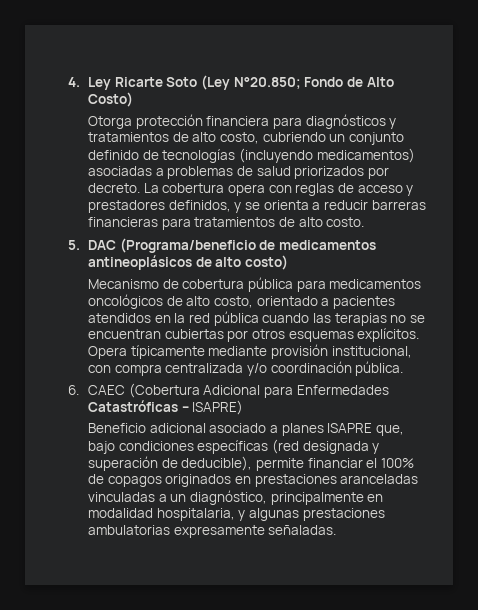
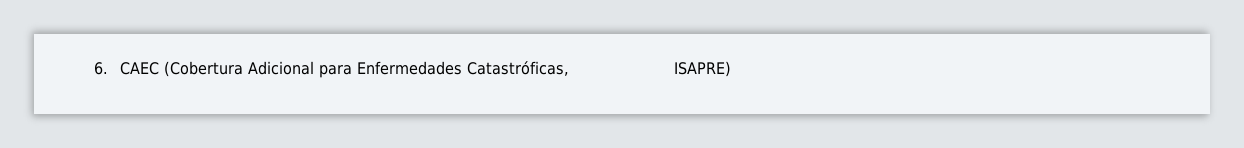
- 4. Ley Ricarte Soto (Ley N°20.850; Fondo de Alto Costo)
- Otorga protección financiera para diagnósticos y tratamientos de alto costo, cubriendo un conjunto definido de tecnologías (incluyendo medicamentos) asociadas a problemas de salud priorizados por decreto. La cobertura opera con reglas de acceso y prestadores definidos, y se orienta a reducir barreras financieras para tratamientos de alto costo.
- 5. DAC (Programa/beneficio de medicamentos antineoplásicos de alto costo)
- Mecanismo de cobertura pública para medicamentos oncológicos de alto costo, orientado a pacientes atendidos en la red pública cuando las terapias no se encuentran cubiertas por otros esquemas explícitos. Opera típicamente mediante provisión institucional, con compra centralizada y/o coordinación pública.
- 6. CAEC (Cobertura Adicional para Enfermedades Catastróficas – ISAPRE)
+ 6. CAEC (Cobertura Adicional para Enfermedades Catastróficas, ISAPRE)
- Beneficio adicional asociado a planes ISAPRE que, bajo condiciones específicas (red designada y superación de deducible), permite financiar el 100% de copagos originados en prestaciones aranceladas vinculadas a un diagnóstico, principalmente en modalidad hospitalaria, y algunas prestaciones ambulatorias expresamente señaladas.

